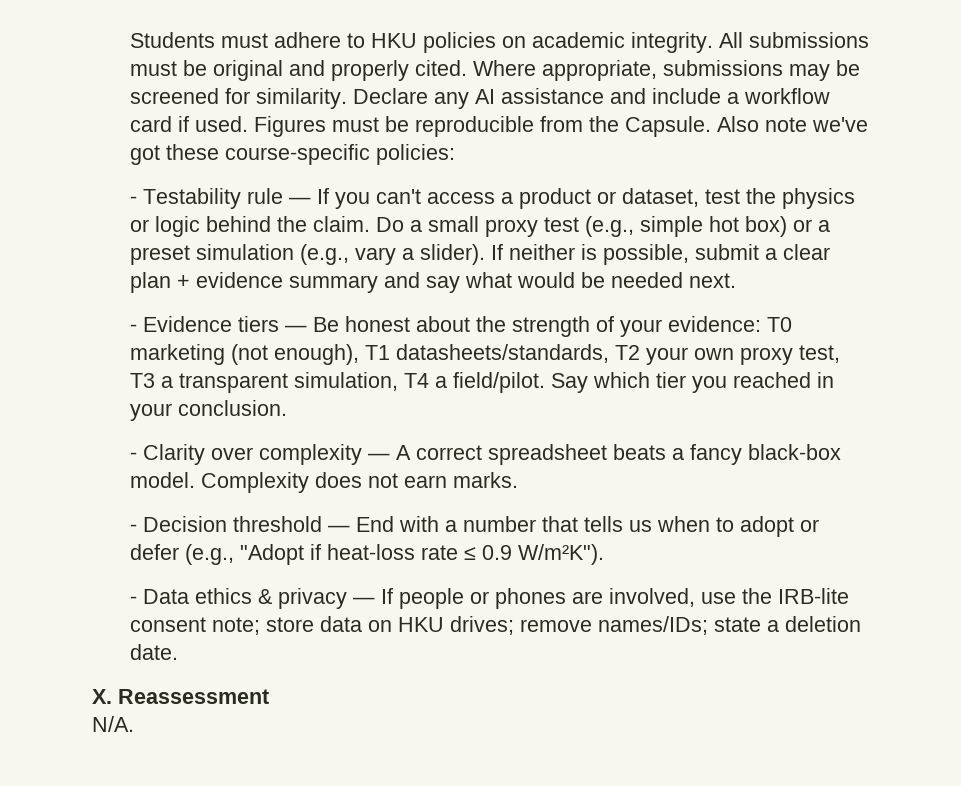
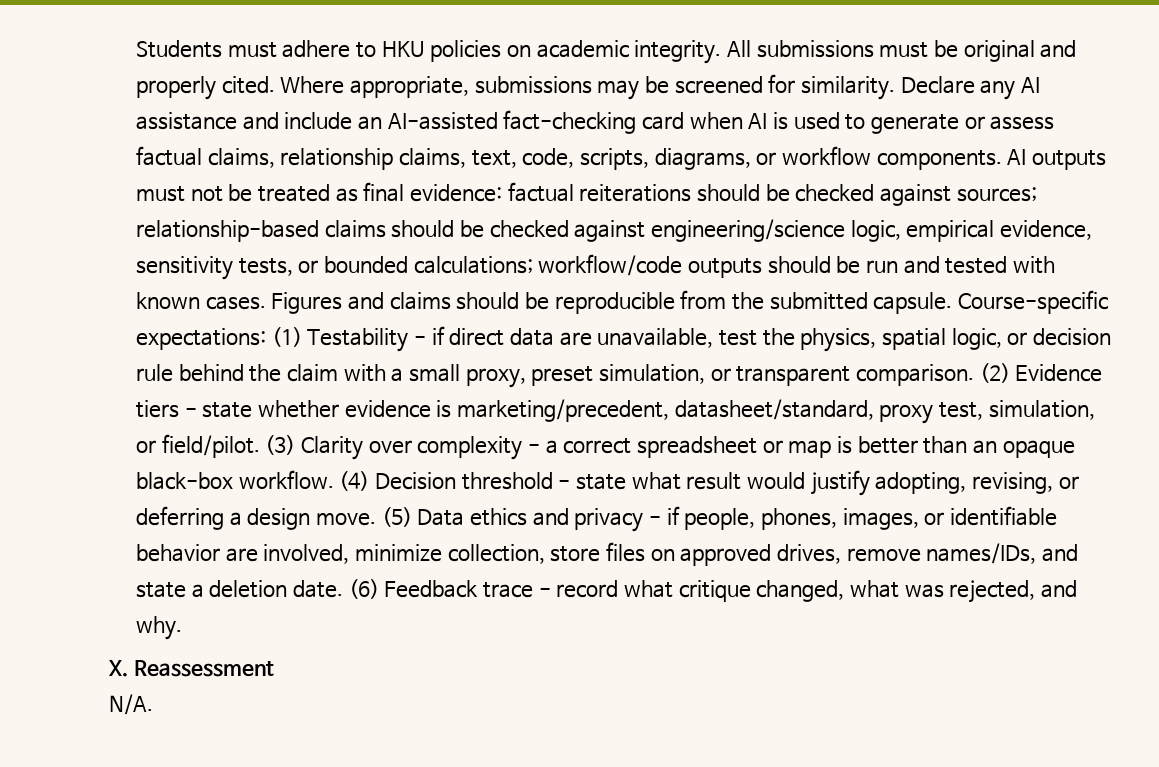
- Declare any AI assistance and include a workflow card if used. Figures must be reproducible from the Capsule. Also note we've got these course-specific policies:
- - Testability rule — If you can't access a product or dataset, test the physics or logic behind the claim. Do a small proxy test (e.g., simple hot box) or a preset simulation (e.g., vary a slider). If neither is possible, submit a clear plan + evidence summary and say what would be needed next.
- - Evidence tiers — Be honest about the strength of your evidence: T0 marketing (not enough), T1 datasheets/standards, T2 your own proxy test, T3 a transparent simulation, T4 a field/pilot. Say which tier you reached in your conclusion.
- - Clarity over complexity — A correct spreadsheet beats a fancy black‑box model. Complexity does not earn marks.
- - Decision threshold — End with a number that tells us when to adopt or defer (e.g., "Adopt if heat‑loss rate ≤ 0.9 W/m²K").
- - Data ethics & privacy — If people or phones are involved, use the IRB‑lite consent note; store data on HKU drives; remove names/IDs; state a deletion date.
+ Declare any AI assistance and include an AI-assisted fact-checking card when AI is used to generate or assess factual claims, relationship claims, text, code, scripts, diagrams, or workflow components. AI outputs must not be treated as final evidence: factual reiterations should be checked against sources; relationship-based claims should be checked against engineering/science logic, empirical evidence, sensitivity tests, or bounded calculations; workflow/code outputs should be run and tested with known cases. Figures and claims should be reproducible from the submitted capsule. Course-specific expectations: (1) Testability - if direct data are unavailable, test the physics, spatial logic, or decision rule behind the claim with a small proxy, preset simulation, or transparent comparison. (2) Evidence tiers - state whether evidence is marketing/precedent, datasheet/standard, proxy test, simulation, or field/pilot. (3) Clarity over complexity - a correct spreadsheet or map is better than an opaque black-box workflow. (4) Decision threshold - state what result would justify adopting, revising, or deferring a design move. (5) Data ethics and privacy - if people, phones, images, or identifiable behavior are involved, minimize collection, store files on approved drives, remove names/IDs, and state a deletion date. (6) Feedback trace - record what critique changed, what was rejected, and why.

